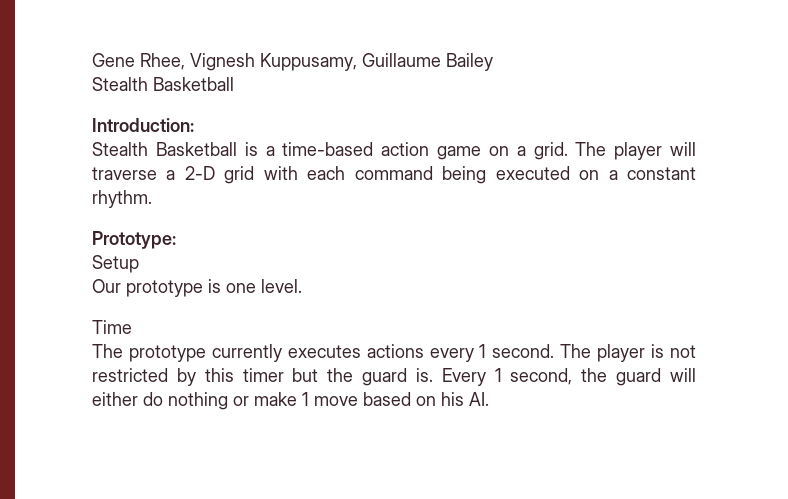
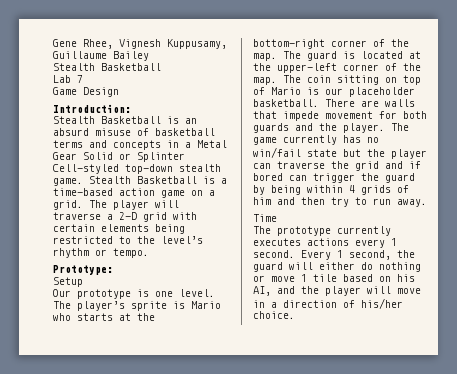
+ Lab 7
+ Game Design
- Stealth Basketball is a time-based action game on a grid.
+ Stealth Basketball is an absurd misuse of basketball terms and concepts in a Metal Gear Solid or Splinter Cell-styled top-down stealth game. Stealth Basketball is a time-based action game on a grid.
- The player will traverse a 2-D grid with each command being executed on a constant rhythm.
+ The player will traverse a 2-D grid with certain elements being restricted to the level’s rhythm or tempo.
+ The player’s sprite is Mario who starts at the bottom-right corner of the map. The guard is located at the upper-left corner of the map. The coin sitting on top of Mario is our placeholder basketball. There are walls that impede movement for both guards and the player. The game currently has no win/fail state but the player can traverse the grid and if bored can trigger the guard by being within 4 grids of him and then try to run away.
- The player is not restricted by this timer but the guard is.
- Every 1 second, the guard will either do nothing or make 1 move based on his AI.
+ Every 1 second, the guard will either do nothing or move 1 tile based on his AI, and the player will move in a direction of his/her choice.

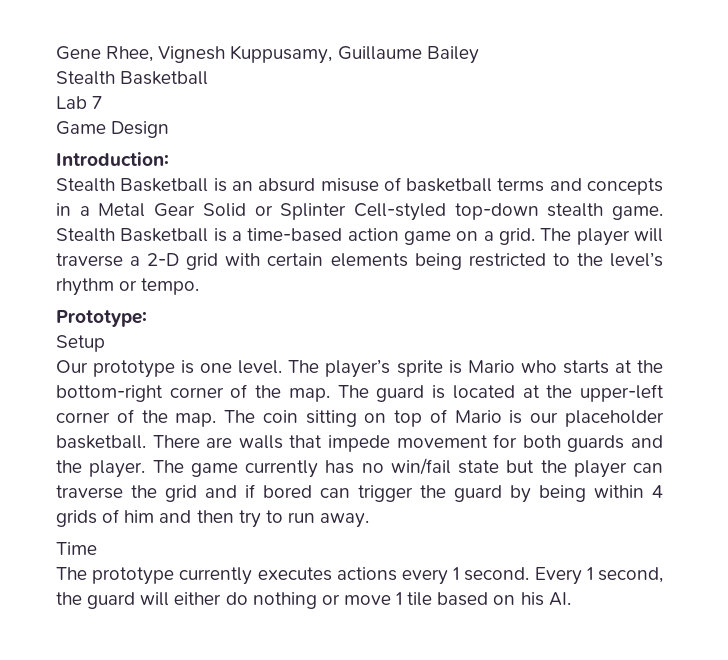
- Every 1 second, the guard will either do nothing or move 1 tile based on his AI, and the player will move in a direction of his/her choice.
+ Every 1 second, the guard will either do nothing or move 1 tile based on his AI.

